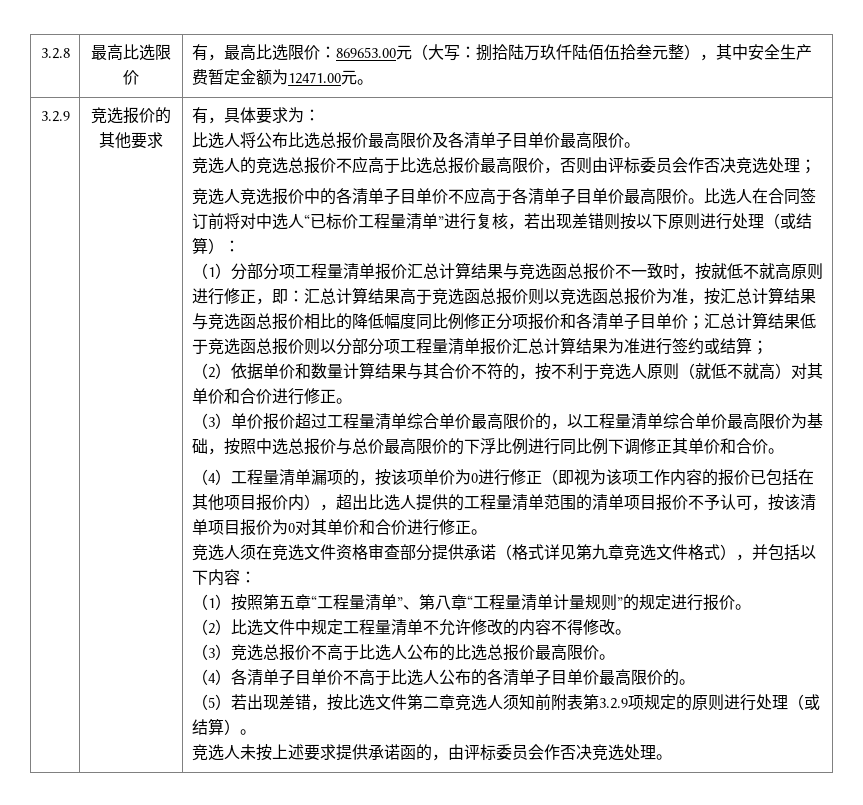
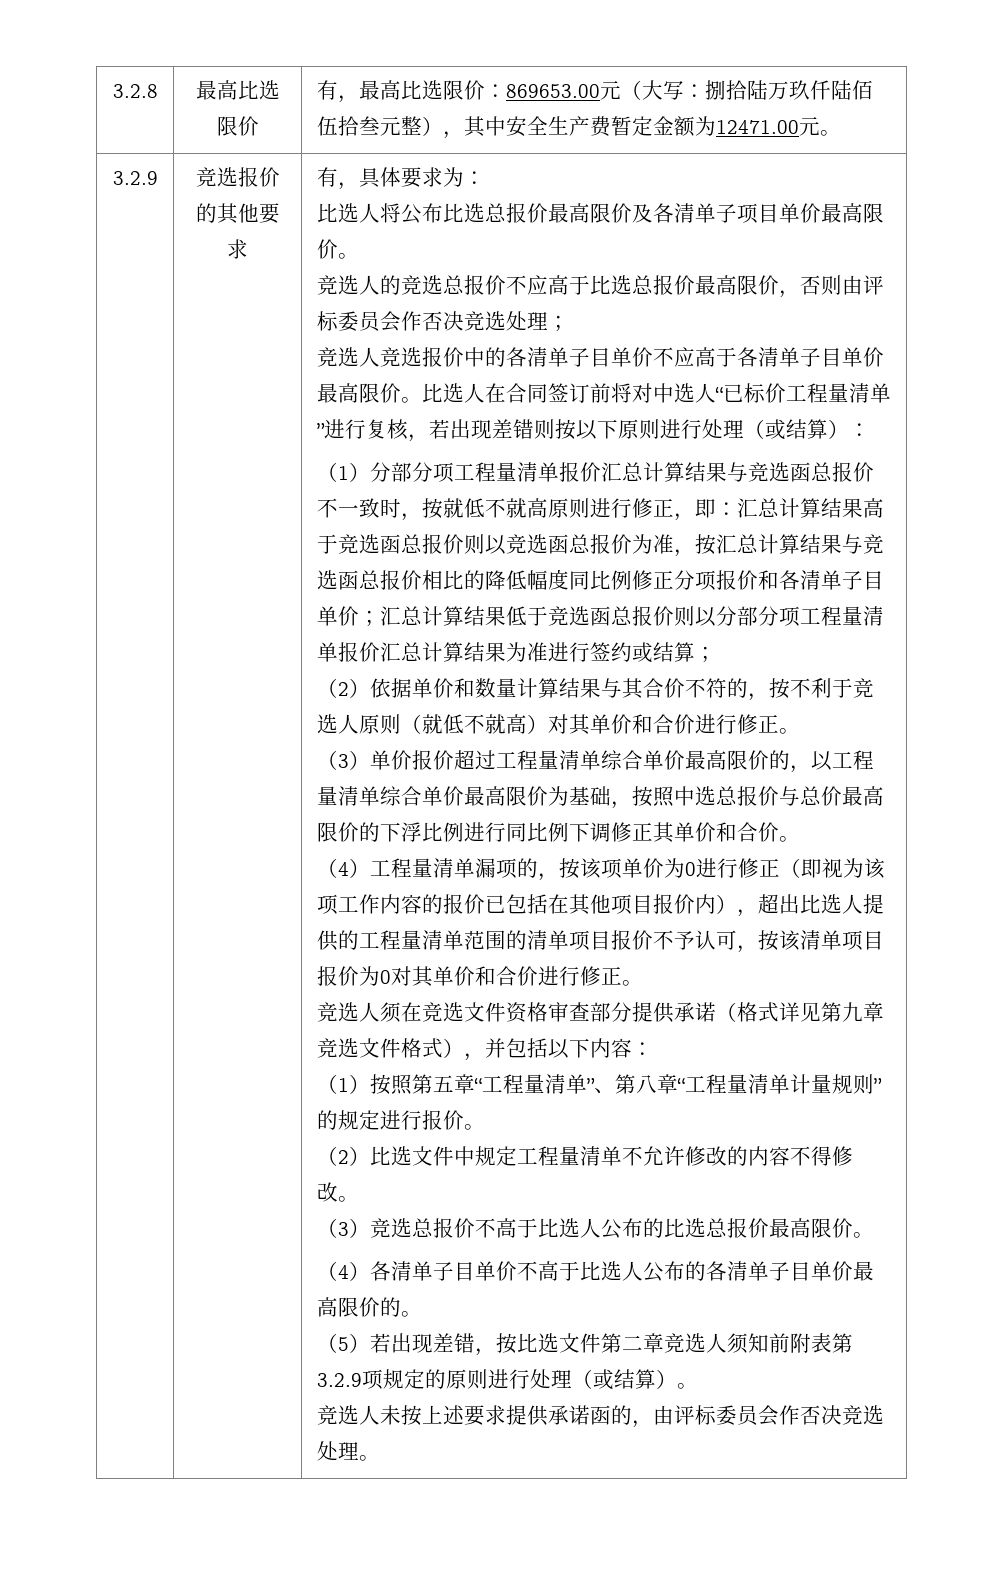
- 比选人将公布比选总报价最高限价及各清单子目单价最高限价。
+ 比选人将公布比选总报价最高限价及各清单子项目单价最高限价。

